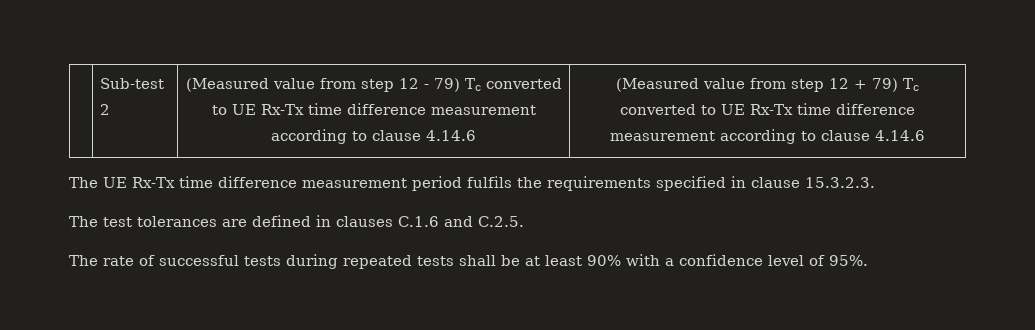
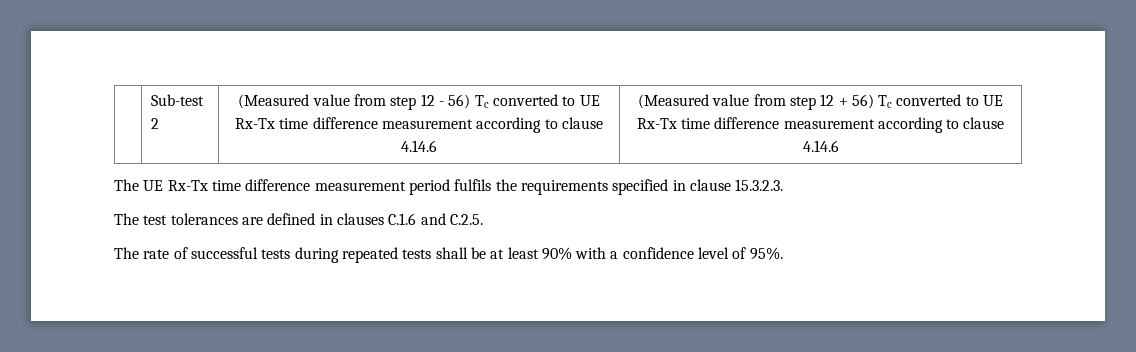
- | Sub-test 2 | (Measured value from step 12 - 79) Tc converted to UE Rx-Tx time difference measurement according to clause 4.14.6 | (Measured value from step 12 + 79) Tc converted to UE Rx-Tx time difference measurement according to clause 4.14.6
+ | Sub-test 2 | (Measured value from step 12 - 56) Tc converted to UE Rx-Tx time difference measurement according to clause 4.14.6 | (Measured value from step 12 + 56) Tc converted to UE Rx-Tx time difference measurement according to clause 4.14.6

